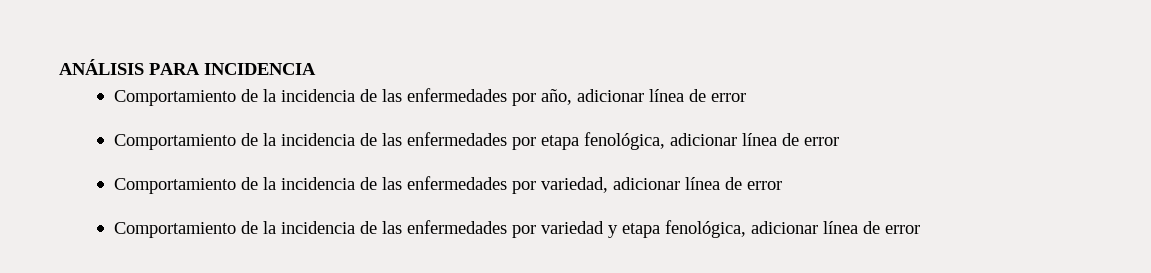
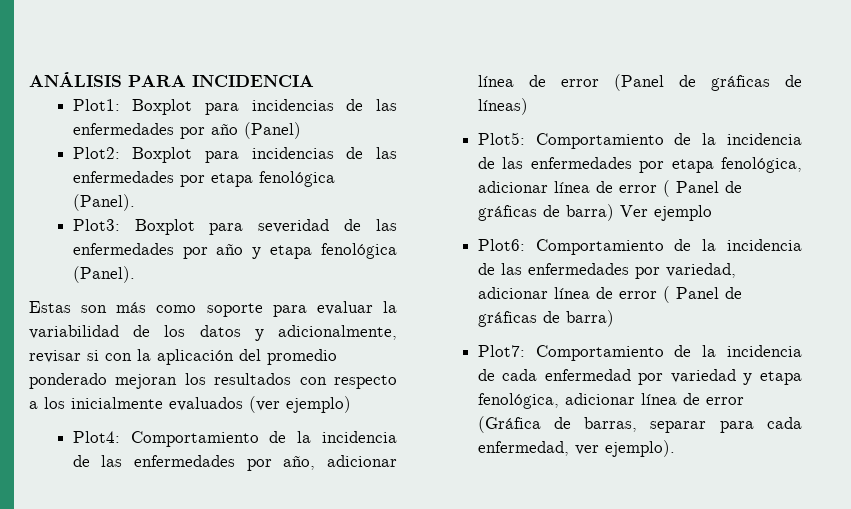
- Comportamiento de la incidencia de las enfermedades por año, adicionar línea de error
- Comportamiento de la incidencia de las enfermedades por etapa fenológica, adicionar línea de error
- Comportamiento de la incidencia de las enfermedades por variedad, adicionar línea de error
- Comportamiento de la incidencia de las enfermedades por variedad y etapa fenológica, adicionar línea de error
+ Plot1: Boxplot para incidencias de las enfermedades por año (Panel)
+ Plot2: Boxplot para incidencias de las enfermedades por etapa fenológica (Panel).
+ Plot3: Boxplot para severidad de las enfermedades por año y etapa fenológica (Panel).
+ Estas son más como soporte para evaluar la variabilidad de los datos y adicionalmente, revisar si con la aplicación del promedio ponderado mejoran los resultados con respecto a los inicialmente evaluados (ver ejemplo)
+ Plot4: Comportamiento de la incidencia de las enfermedades por año, adicionar línea de error (Panel de gráficas de líneas)
+ Plot5: Comportamiento de la incidencia de las enfermedades por etapa fenológica, adicionar línea de error ( Panel de gráficas de barra) Ver ejemplo
+ Plot6: Comportamiento de la incidencia de las enfermedades por variedad, adicionar línea de error ( Panel de gráficas de barra)
+ Plot7: Comportamiento de la incidencia de cada enfermedad por variedad y etapa fenológica, adicionar línea de error (Gráfica de barras, separar para cada enfermedad, ver ejemplo).

